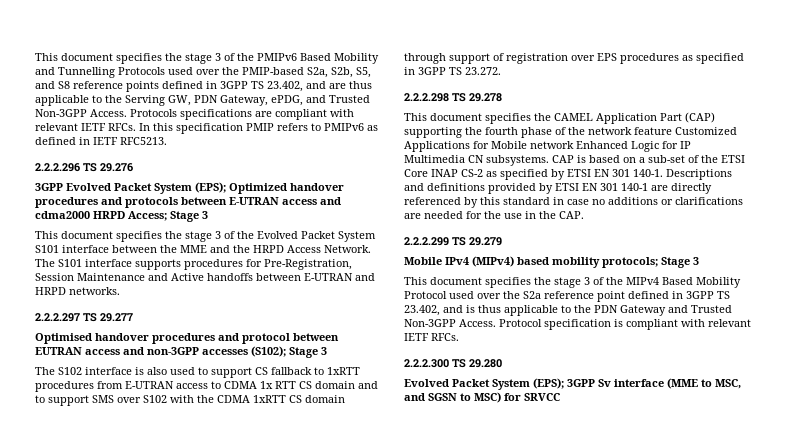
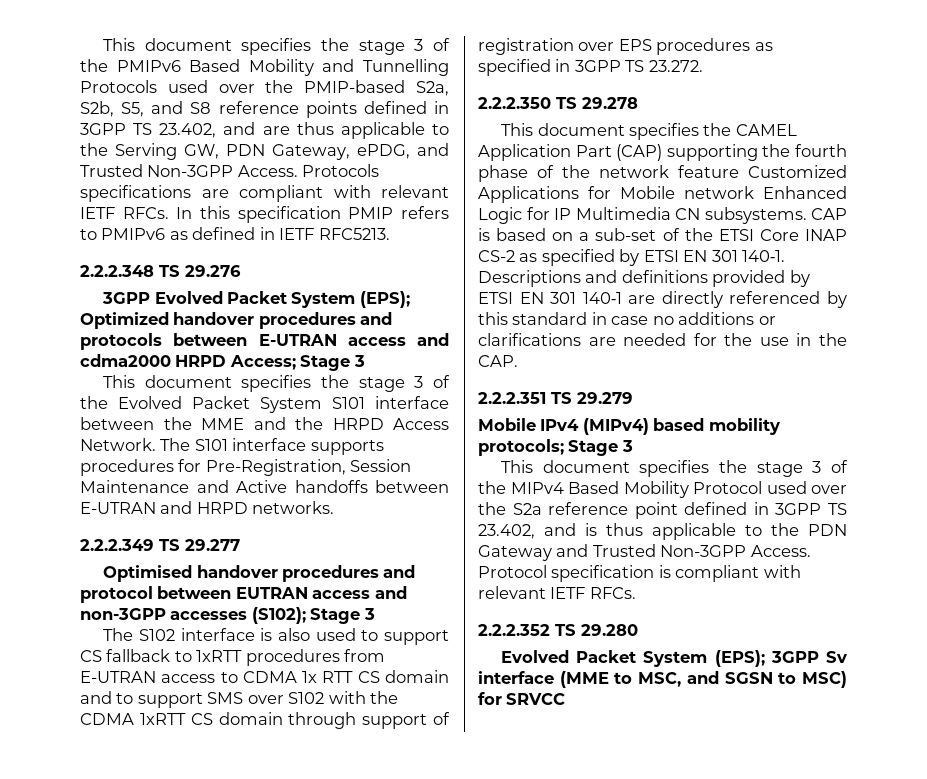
- 2.2.2.296 TS 29.276
+ 2.2.2.348 TS 29.276
- 2.2.2.297 TS 29.277
+ 2.2.2.349 TS 29.277
- 2.2.2.298 TS 29.278
+ 2.2.2.350 TS 29.278
- 2.2.2.299 TS 29.279
+ 2.2.2.351 TS 29.279
- 2.2.2.300 TS 29.280
+ 2.2.2.352 TS 29.280

